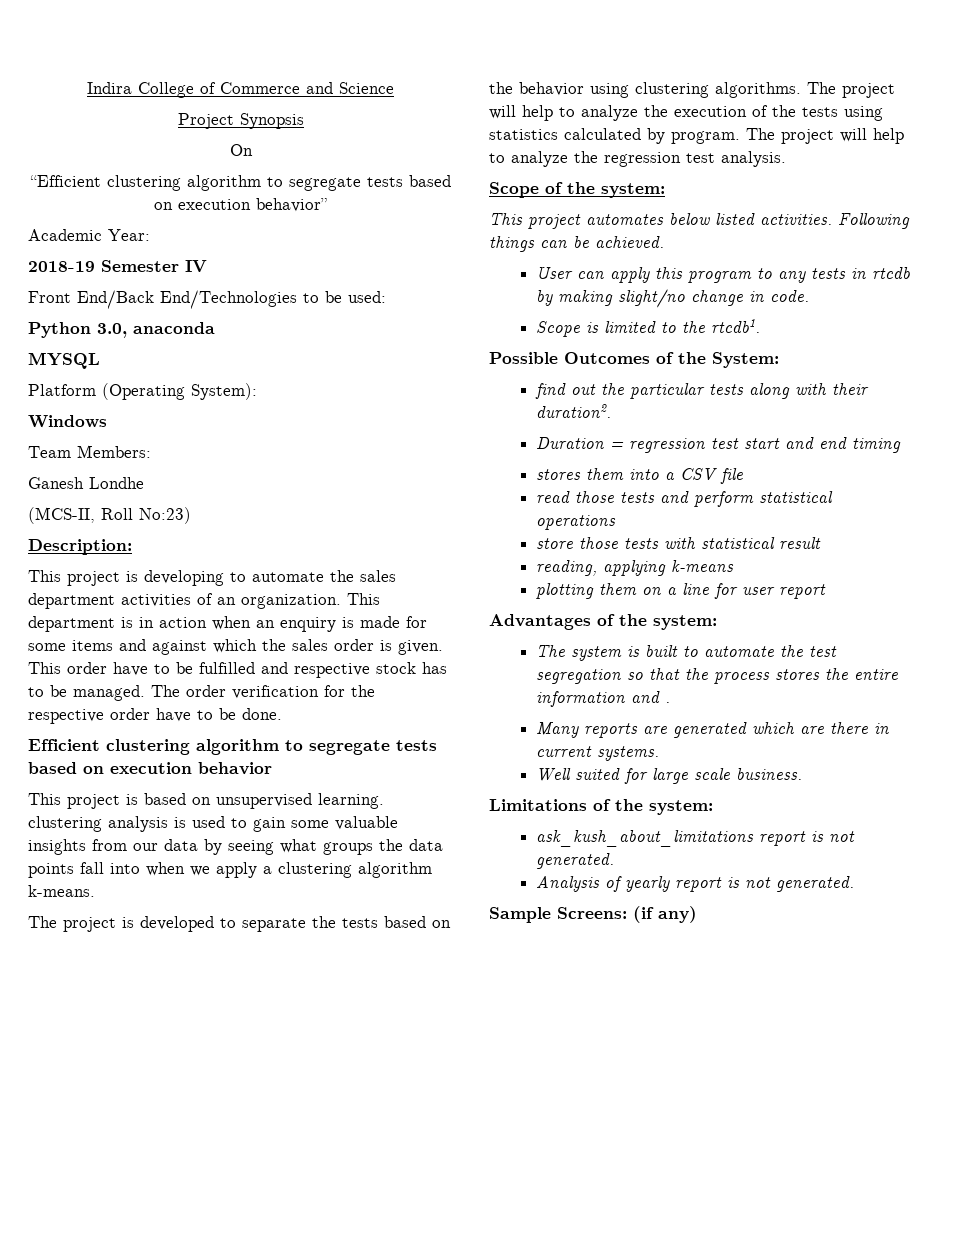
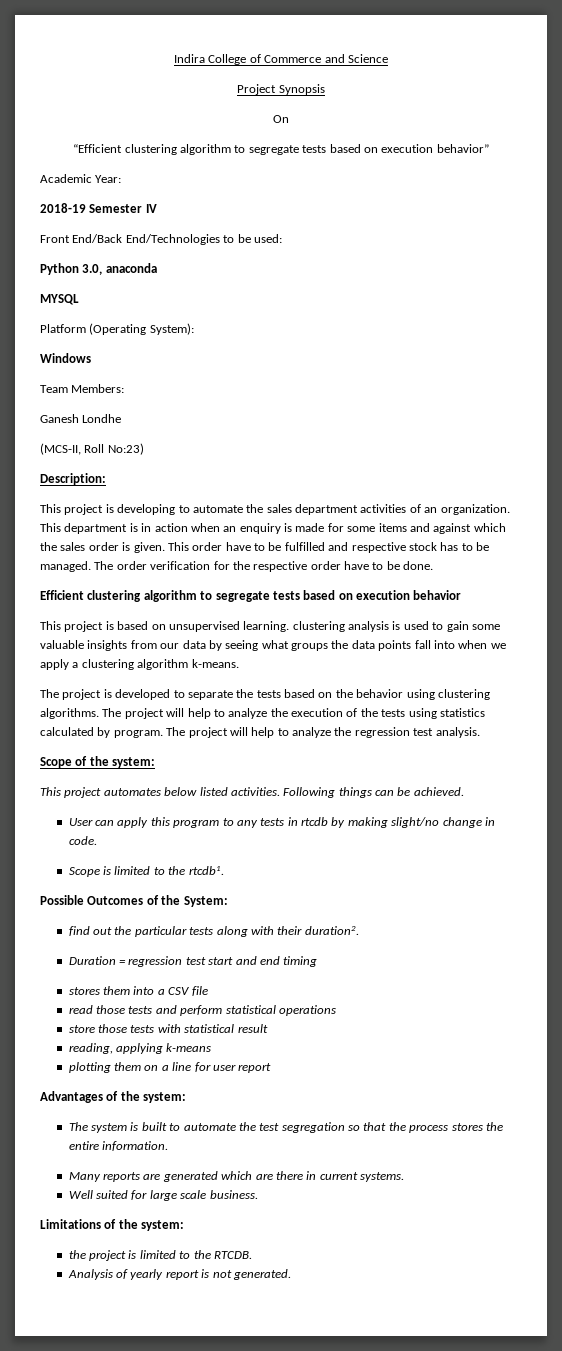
- The system is built to automate the test segregation so that the process stores the entire information and .
+ The system is built to automate the test segregation so that the process stores the entire information.
- ask_kush_about_limitations report is not generated.
+ the project is limited to the RTCDB.
- Sample Screens: (if any)

